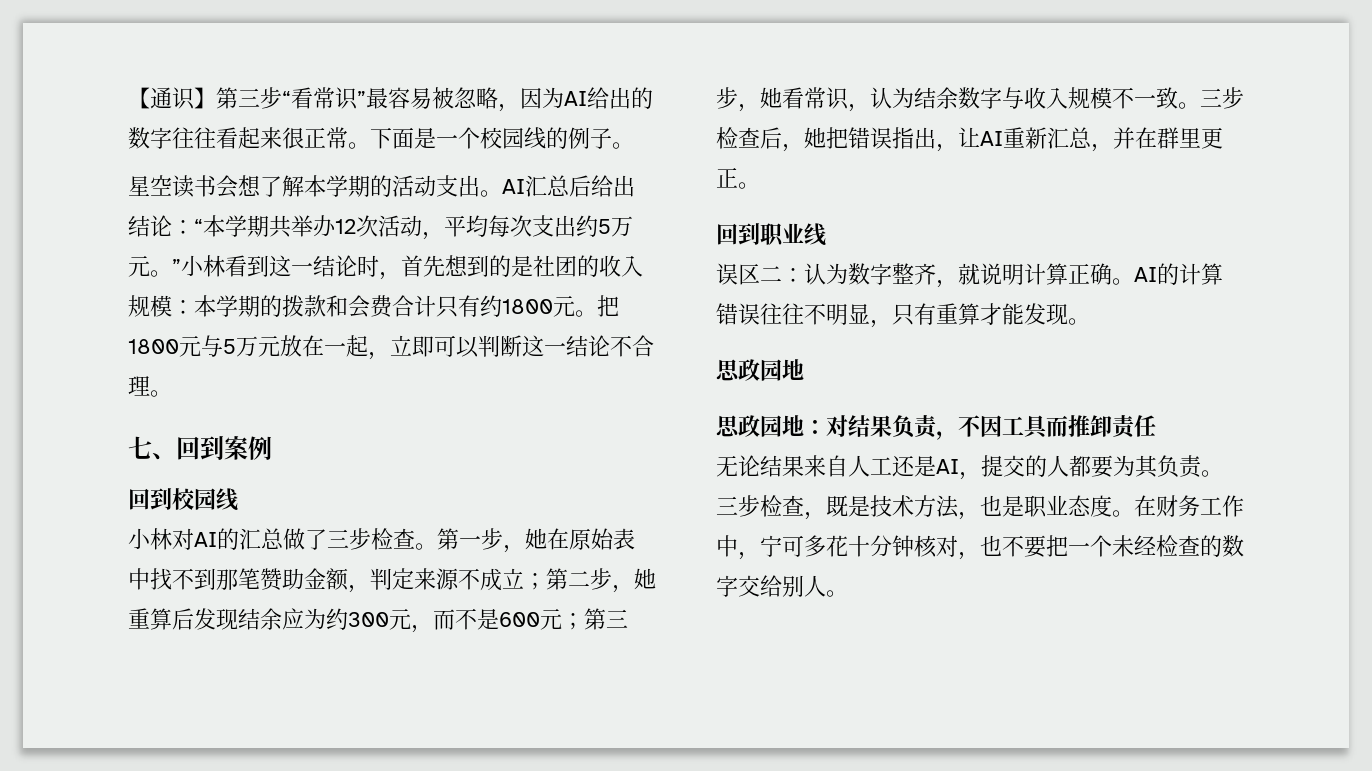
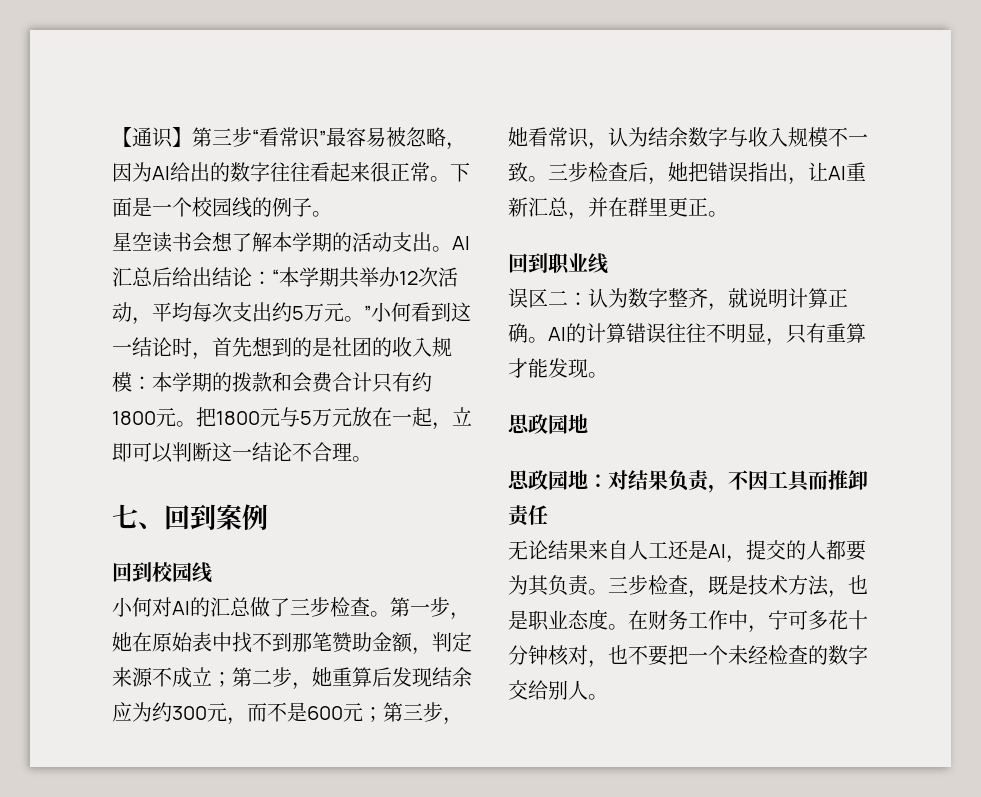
- AI汇总后给出结论：“本学期共举办12次活动，平均每次支出约5万元。”小林看到这一结论时，首先想到的是社团的收入规模：本学期的拨款和会费合计只有约1800元。
+ AI汇总后给出结论：“本学期共举办12次活动，平均每次支出约5万元。”小何看到这一结论时，首先想到的是社团的收入规模：本学期的拨款和会费合计只有约1800元。
- 小林对AI的汇总做了三步检查。
+ 小何对AI的汇总做了三步检查。

